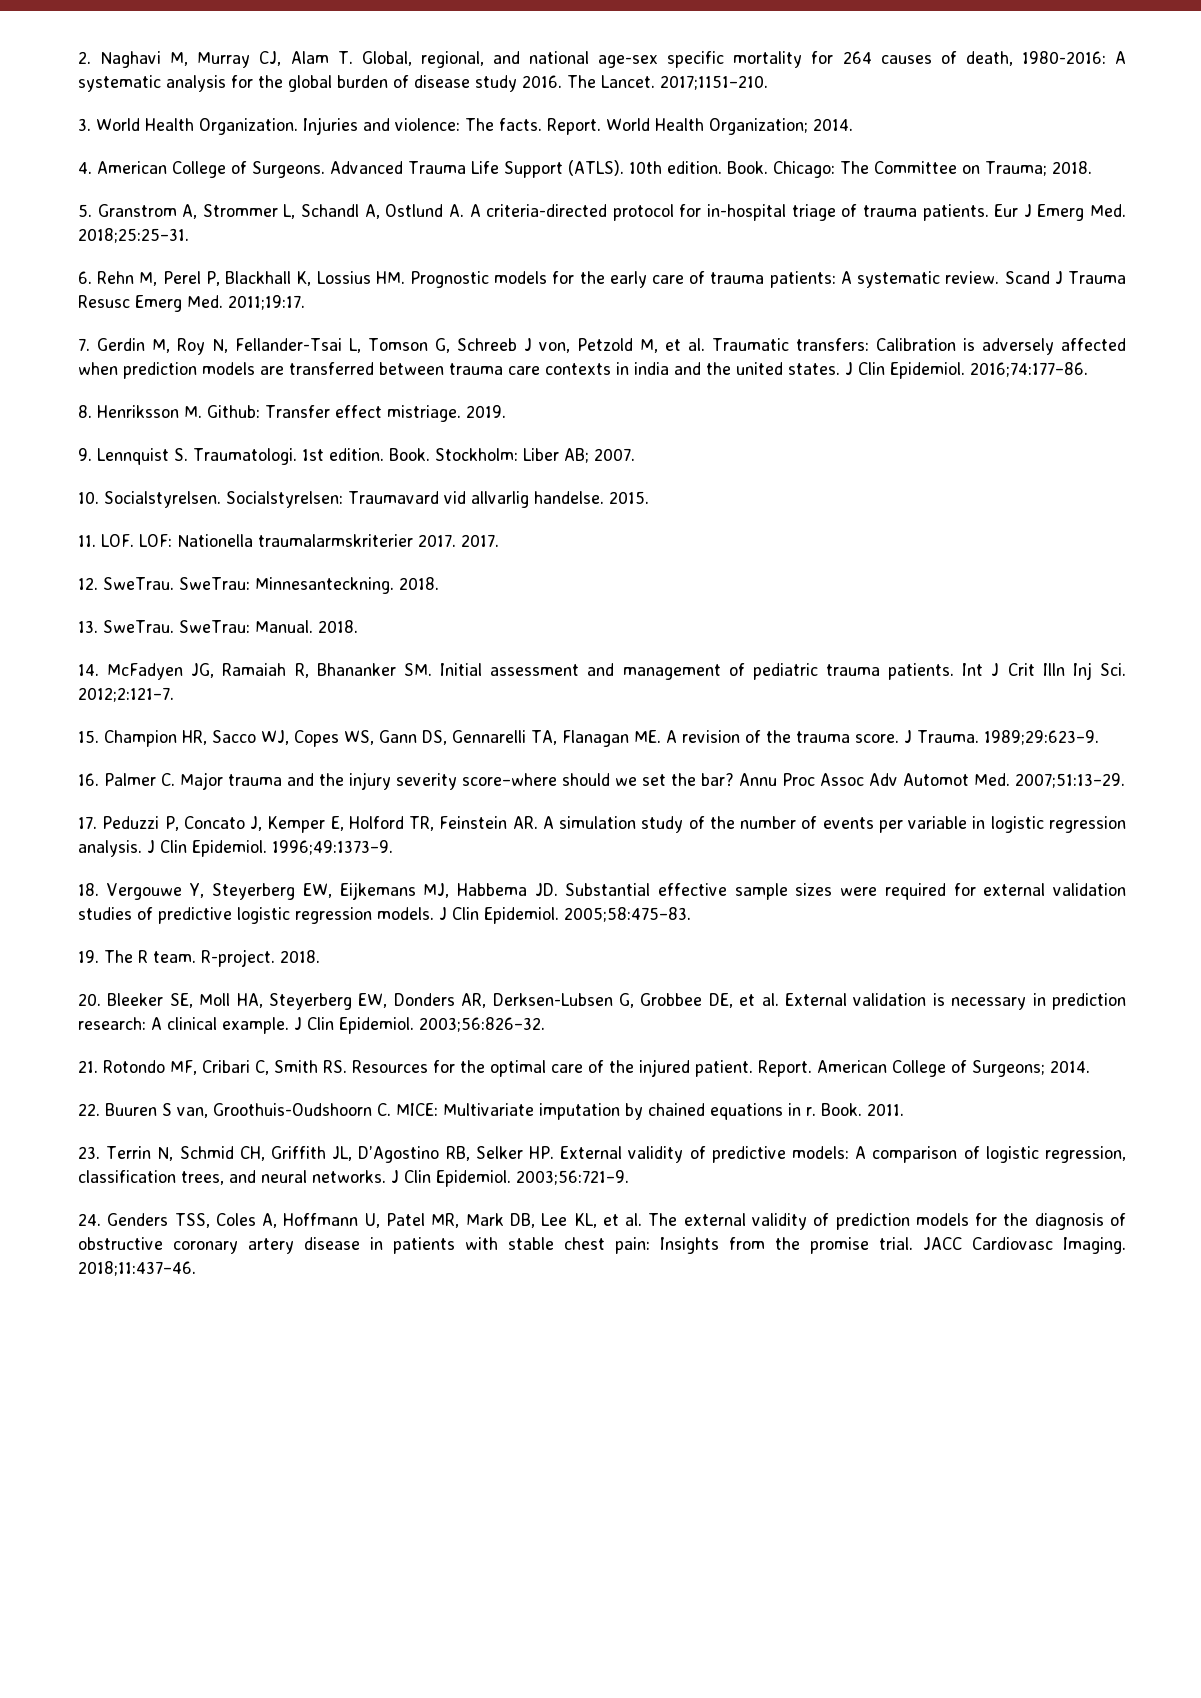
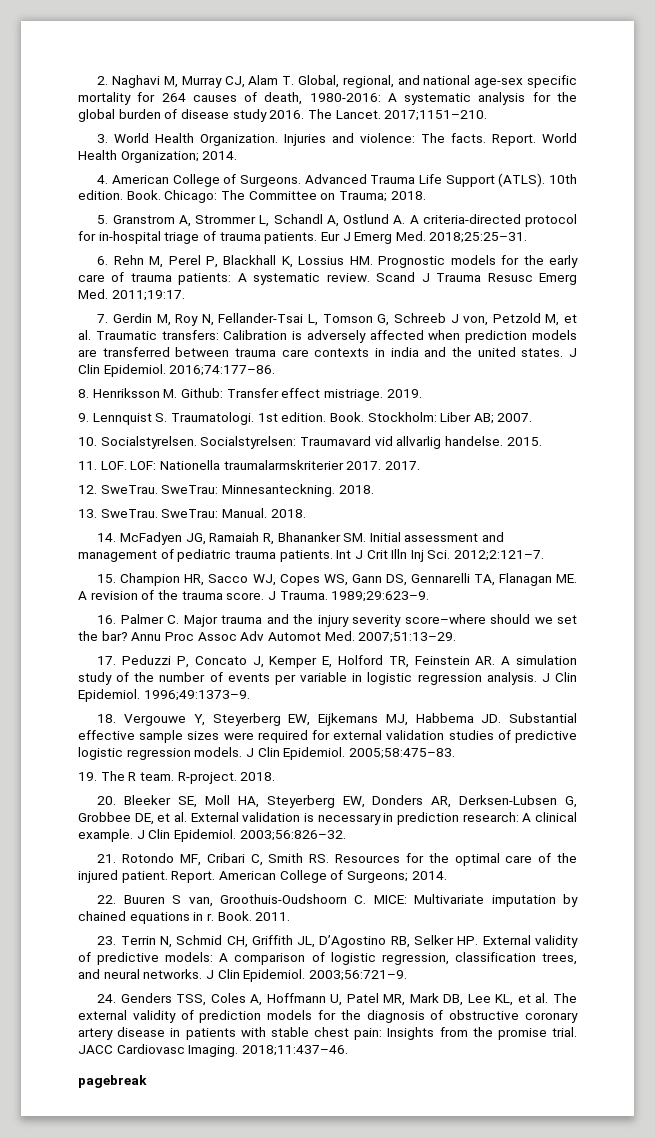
+ pagebreak

